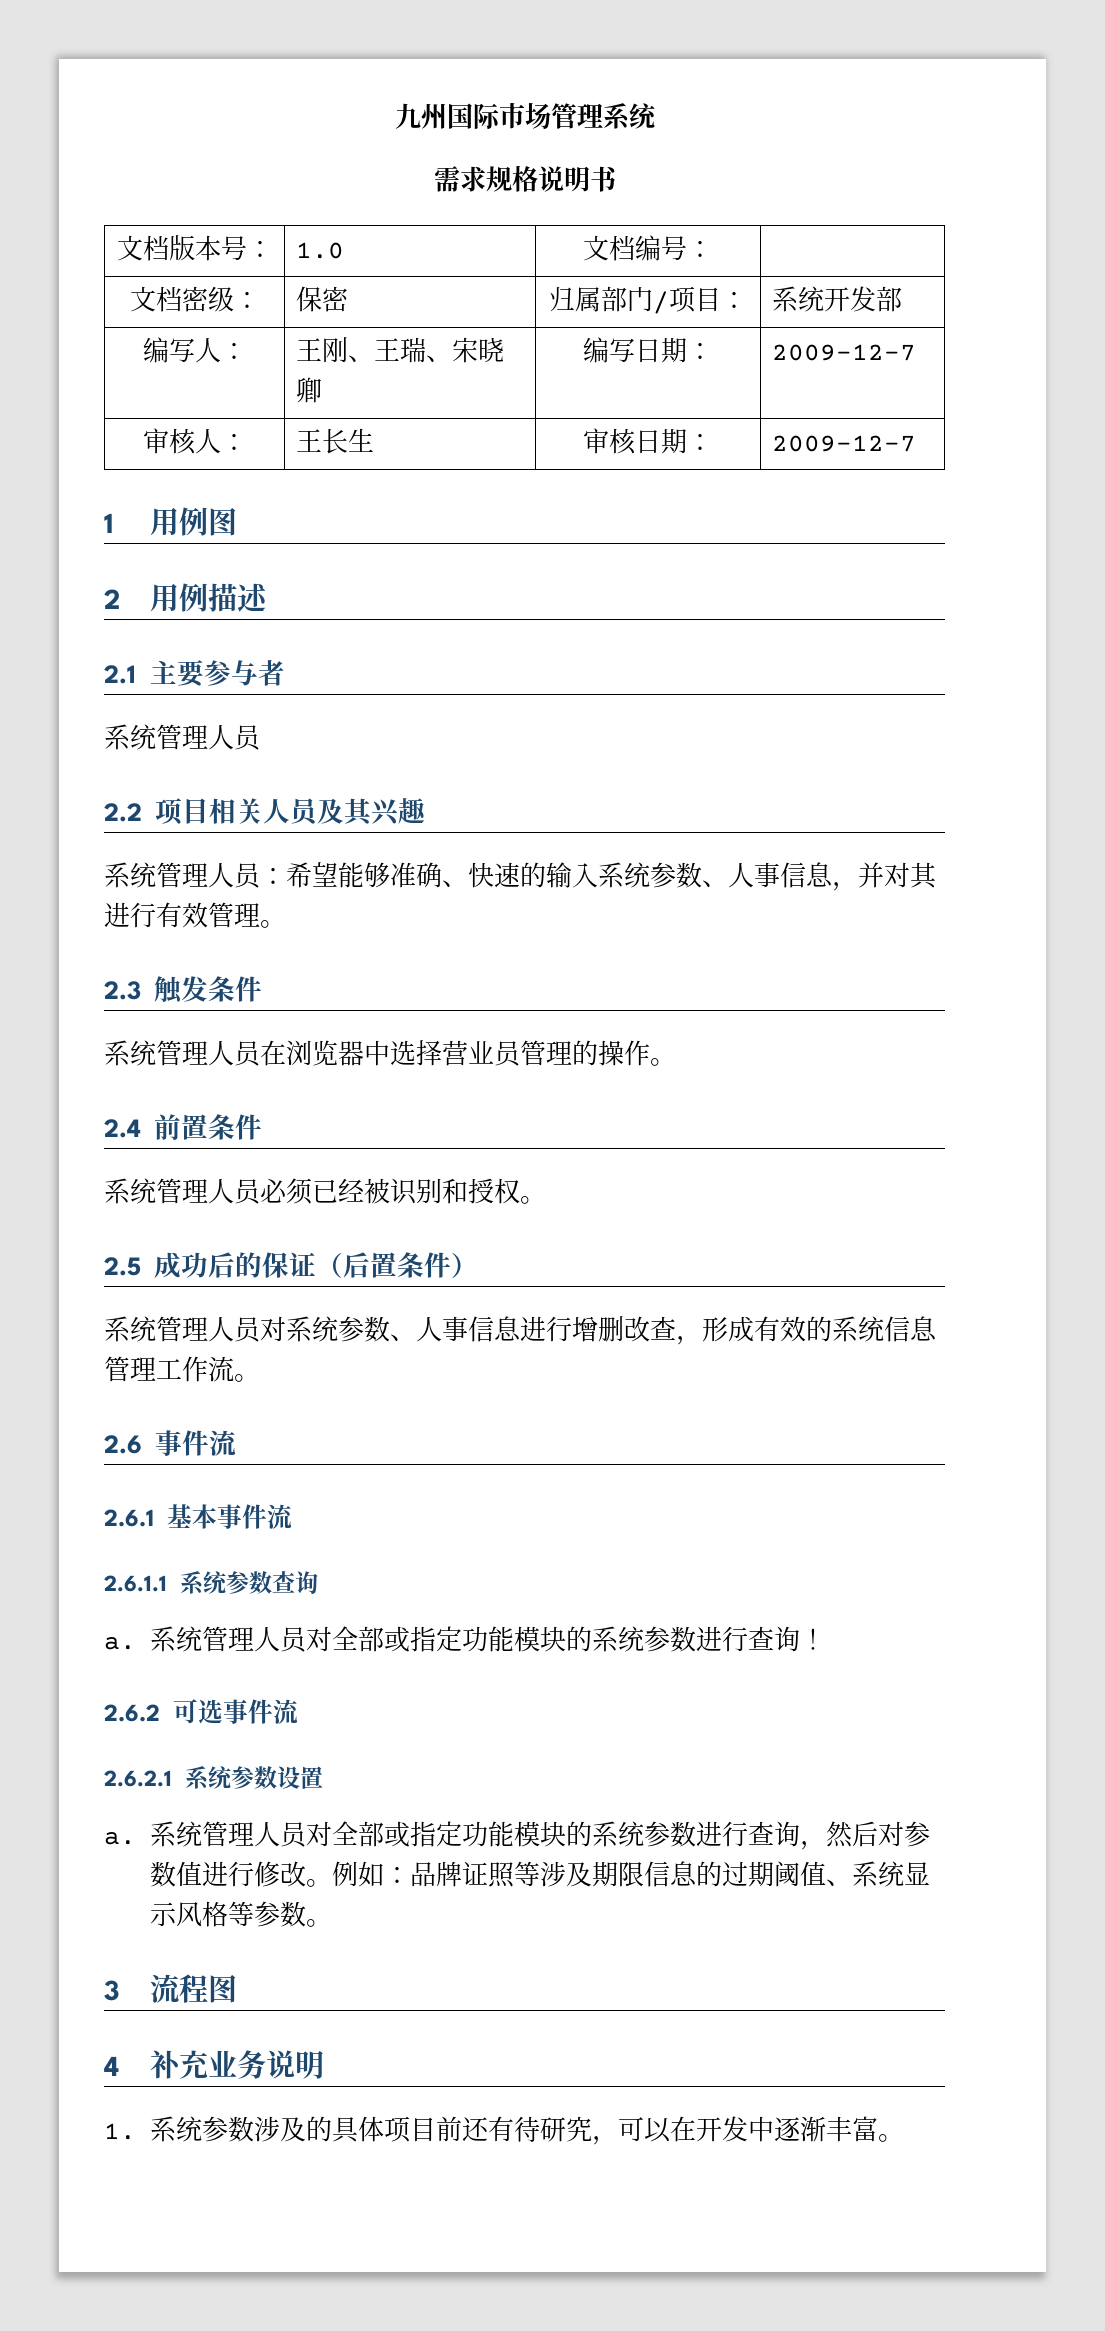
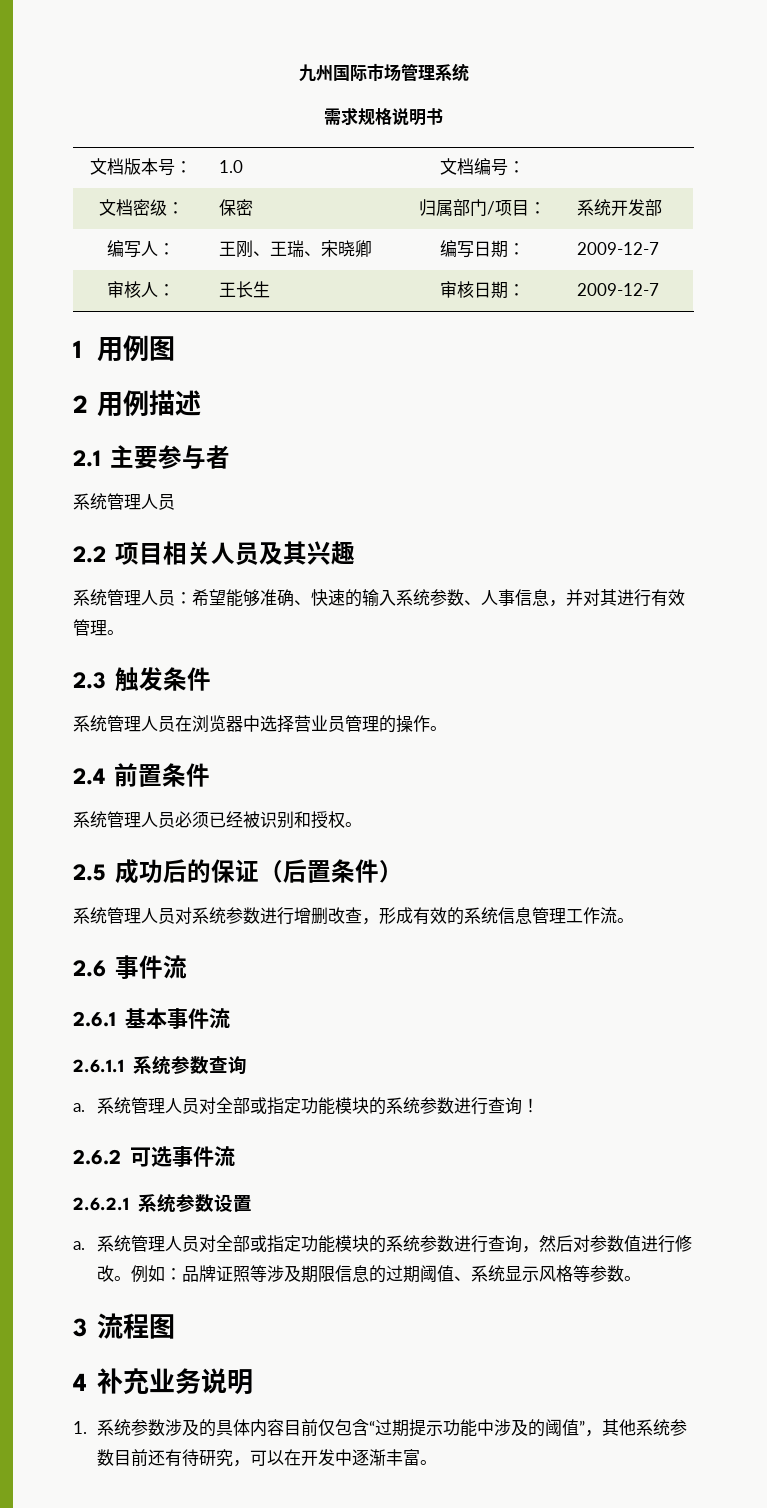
- 系统管理人员对系统参数、人事信息进行增删改查，形成有效的系统信息管理工作流。
+ 系统管理人员对系统参数进行增删改查，形成有效的系统信息管理工作流。
- 1.系统参数涉及的具体项目前还有待研究，可以在开发中逐渐丰富。
+ 1.系统参数涉及的具体内容目前仅包含“过期提示功能中涉及的阈值”，其他系统参数目前还有待研究，可以在开发中逐渐丰富。

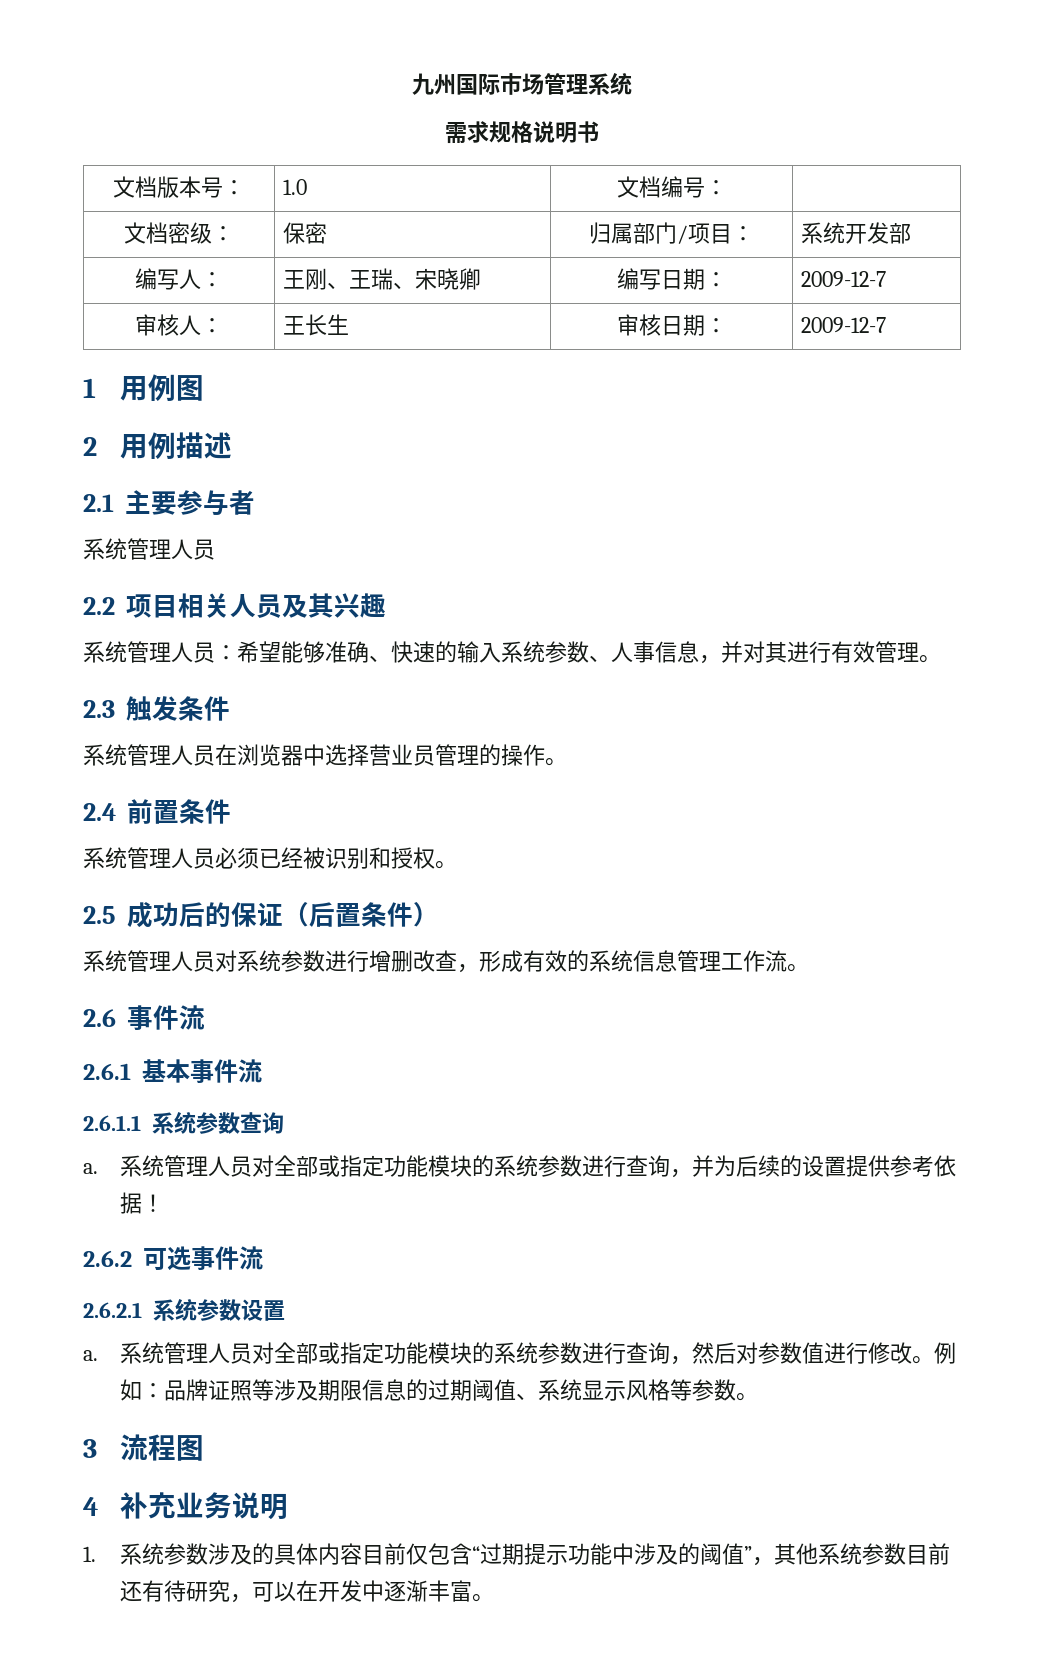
- 系统管理人员对全部或指定功能模块的系统参数进行查询！
+ 系统管理人员对全部或指定功能模块的系统参数进行查询，并为后续的设置提供参考依据！

